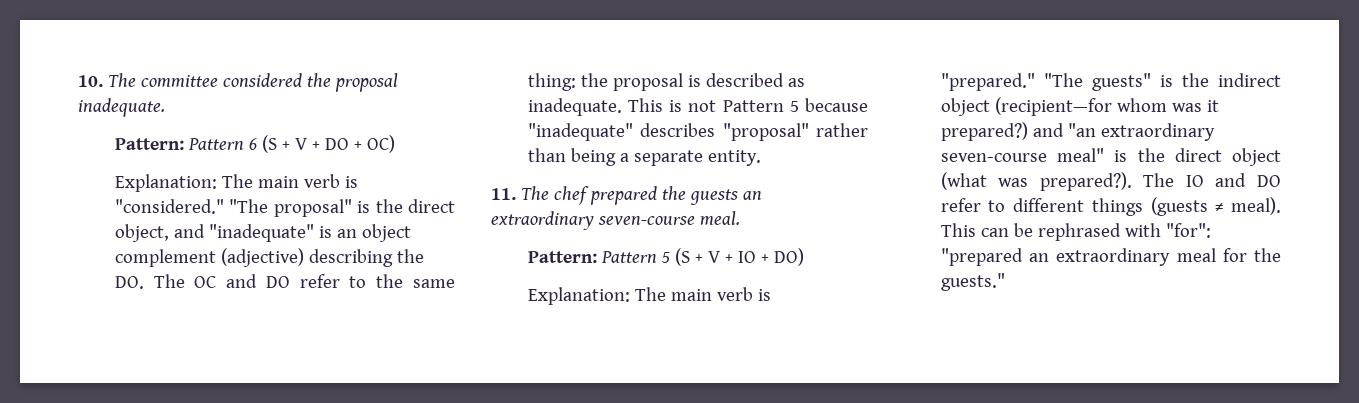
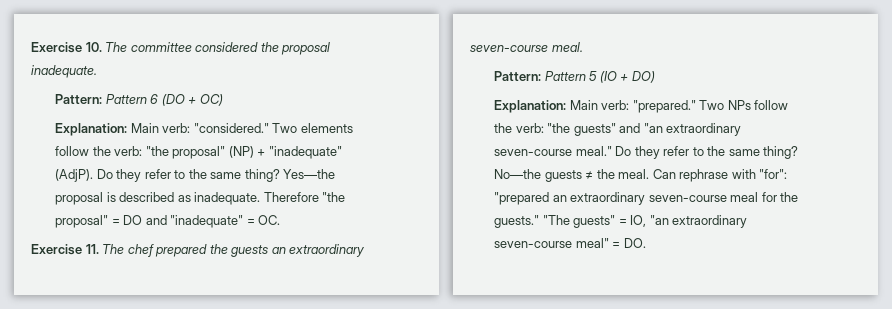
- 10. The committee considered the proposal inadequate.
+ Exercise 10. The committee considered the proposal inadequate.
- Pattern: Pattern 6 (S + V + DO + OC)
- Explanation: The main verb is "considered." "The proposal" is the direct object, and "inadequate" is an object complement (adjective) describing the DO. The OC and DO refer to the same thing: the proposal is described as inadequate.
+ Pattern: Pattern 6 (DO + OC)
+ Explanation: Main verb: "considered." Two elements follow the verb: "the proposal" (NP) + "inadequate" (AdjP). Do they refer to the same thing? Yes—the proposal is described as inadequate.
- This is not Pattern 5 because "inadequate" describes "proposal" rather than being a separate entity.
- 11. The chef prepared the guests an extraordinary seven-course meal.
+ Therefore "the proposal" = DO and "inadequate" = OC.
+ Exercise 11. The chef prepared the guests an extraordinary seven-course meal.
- Pattern: Pattern 5 (S + V + IO + DO)
- Explanation: The main verb is "prepared." "The guests" is the indirect object (recipient—for whom was it prepared?) and "an extraordinary seven-course meal" is the direct object (what was prepared?). The IO and DO refer to different things (guests ≠ meal). This can be rephrased with "for": "prepared an extraordinary meal for the guests."
+ Pattern: Pattern 5 (IO + DO)
+ Explanation: Main verb: "prepared." Two NPs follow the verb: "the guests" and "an extraordinary seven-course meal." Do they refer to the same thing? No—the guests ≠ the meal. Can rephrase with "for": "prepared an extraordinary seven-course meal for the guests."
+ "The guests" = IO, "an extraordinary seven-course meal" = DO.

